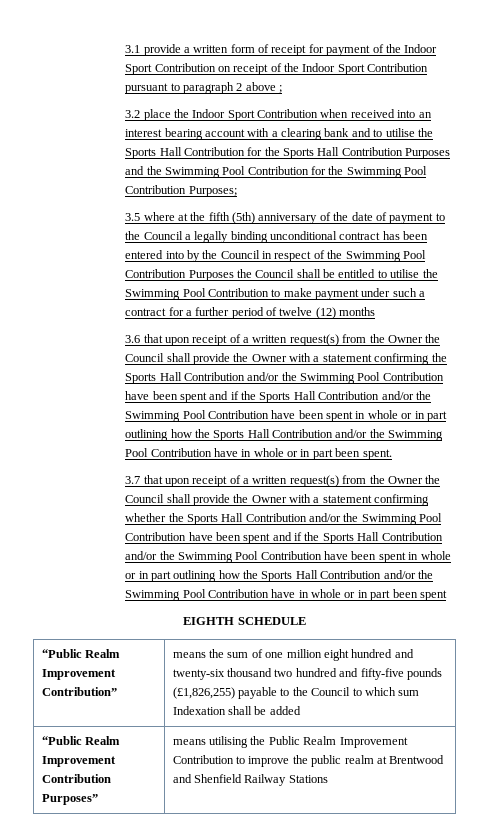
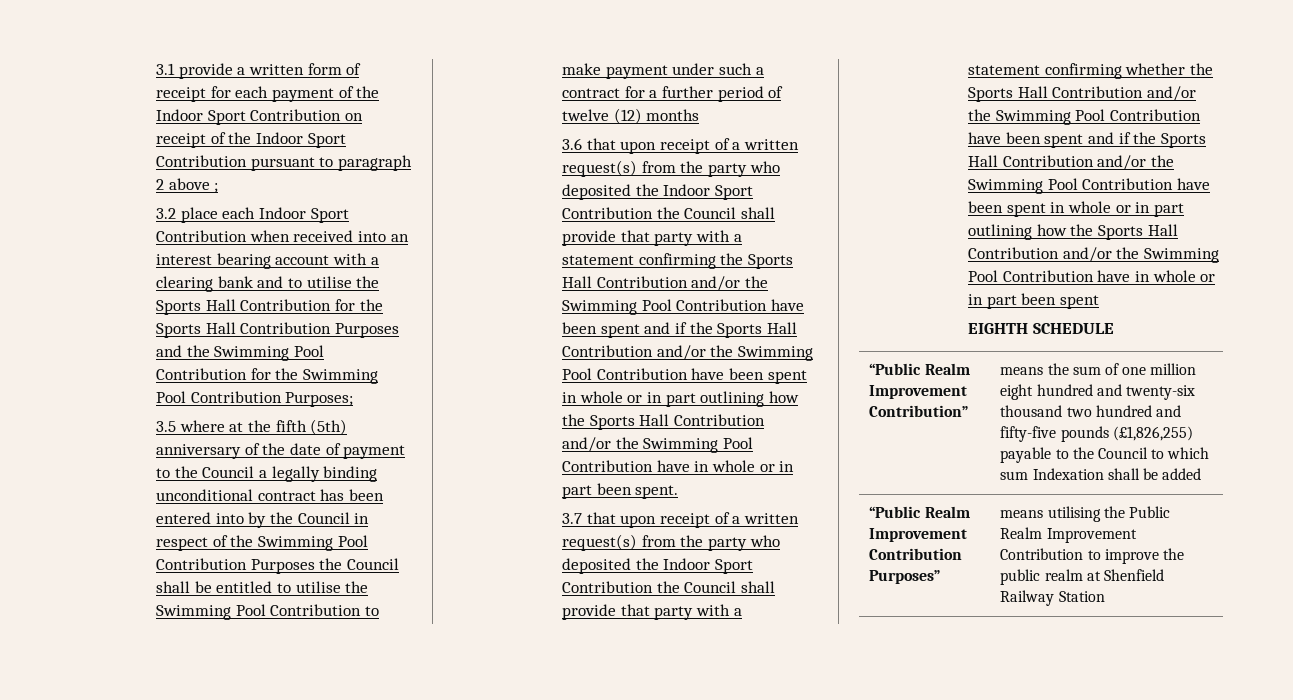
- 3.1 provide a written form of receipt for payment of the Indoor Sport Contribution on receipt of the Indoor Sport Contribution pursuant to paragraph 2 above ;
+ 3.1 provide a written form of receipt for each payment of the Indoor Sport Contribution on receipt of the Indoor Sport Contribution pursuant to paragraph 2 above ;
- 3.2 place the Indoor Sport Contribution when received into an interest bearing account with a clearing bank and to utilise the Sports Hall Contribution for the Sports Hall Contribution Purposes and the Swimming Pool Contribution for the Swimming Pool Contribution Purposes;
+ 3.2 place each Indoor Sport Contribution when received into an interest bearing account with a clearing bank and to utilise the Sports Hall Contribution for the Sports Hall Contribution Purposes and the Swimming Pool Contribution for the Swimming Pool Contribution Purposes;
- 3.6 that upon receipt of a written request(s) from the Owner the Council shall provide the Owner with a statement confirming the Sports Hall Contribution and/or the Swimming Pool Contribution have been spent and if the Sports Hall Contribution and/or the Swimming Pool Contribution have been spent in whole or in part outlining how the Sports Hall Contribution and/or the Swimming Pool Contribution have in whole or in part been spent.
+ 3.6 that upon receipt of a written request(s) from the party who deposited the Indoor Sport Contribution the Council shall provide that party with a statement confirming the Sports Hall Contribution and/or the Swimming Pool Contribution have been spent and if the Sports Hall Contribution and/or the Swimming Pool Contribution have been spent in whole or in part outlining how the Sports Hall Contribution and/or the Swimming Pool Contribution have in whole or in part been spent.
- 3.7 that upon receipt of a written request(s) from the Owner the Council shall provide the Owner with a statement confirming whether the Sports Hall Contribution and/or the Swimming Pool Contribution have been spent and if the Sports Hall Contribution and/or the Swimming Pool Contribution have been spent in whole or in part outlining how the Sports Hall Contribution and/or the Swimming Pool Contribution have in whole or in part been spent
+ 3.7 that upon receipt of a written request(s) from the party who deposited the Indoor Sport Contribution the Council shall provide that party with a statement confirming whether the Sports Hall Contribution and/or the Swimming Pool Contribution have been spent and if the Sports Hall Contribution and/or the Swimming Pool Contribution have been spent in whole or in part outlining how the Sports Hall Contribution and/or the Swimming Pool Contribution have in whole or in part been spent
- “Public Realm Improvement Contribution Purposes” | means utilising the Public Realm Improvement Contribution to improve the public realm at Brentwood and Shenfield Railway Stations
+ “Public Realm Improvement Contribution Purposes” | means utilising the Public Realm Improvement Contribution to improve the public realm at Shenfield Railway Station

